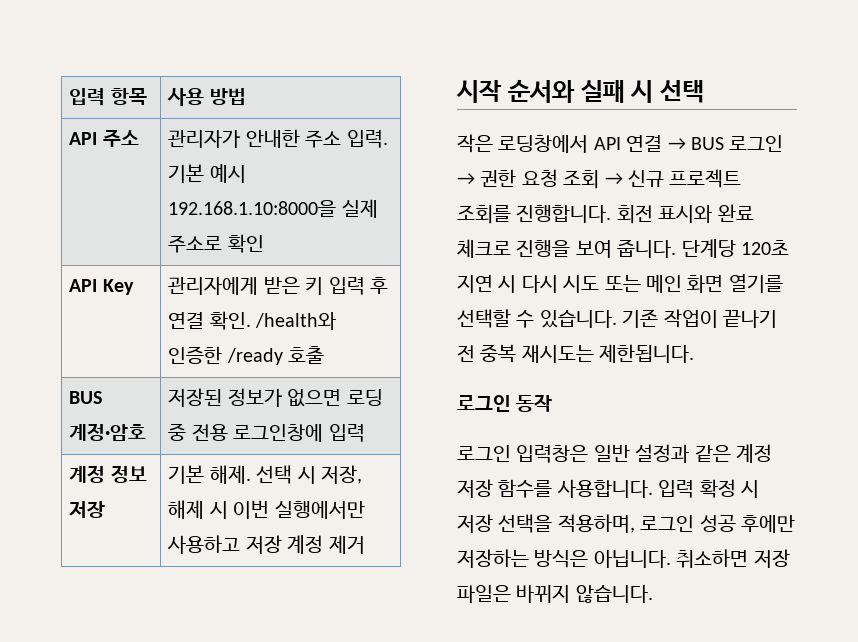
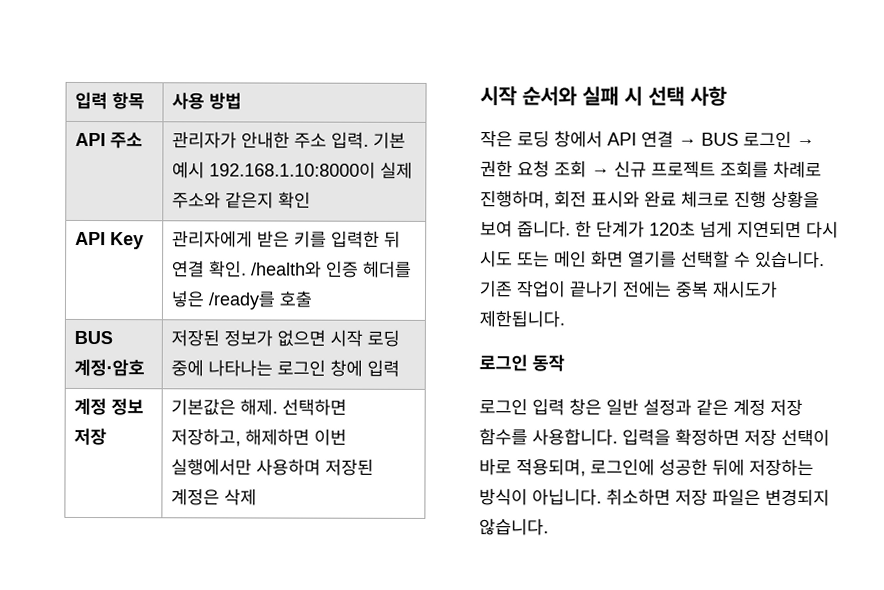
- API 주소 | 관리자가 안내한 주소 입력. 기본 예시 192.168.1.10:8000을 실제 주소로 확인
+ API 주소 | 관리자가 안내한 주소 입력. 기본 예시 192.168.1.10:8000이 실제 주소와 같은지 확인
- API Key | 관리자에게 받은 키 입력 후 연결 확인. /health와 인증한 /ready 호출
+ API Key | 관리자에게 받은 키를 입력한 뒤 연결 확인. /health와 인증 헤더를 넣은 /ready를 호출
- BUS 계정·암호 | 저장된 정보가 없으면 로딩 중 전용 로그인창에 입력
- 계정 정보 저장 | 기본 해제. 선택 시 저장, 해제 시 이번 실행에서만 사용하고 저장 계정 제거
+ BUS 계정·암호 | 저장된 정보가 없으면 시작 로딩 중에 나타나는 로그인 창에 입력
+ 계정 정보 저장 | 기본값은 해제. 선택하면 저장하고, 해제하면 이번 실행에서만 사용하며 저장된 계정은 삭제
- 시작 순서와 실패 시 선택
+ 시작 순서와 실패 시 선택 사항
- 작은 로딩창에서 API 연결 → BUS 로그인 → 권한 요청 조회 → 신규 프로젝트 조회를 진행합니다. 회전 표시와 완료 체크로 진행을 보여 줍니다. 단계당 120초 지연 시 다시 시도 또는 메인 화면 열기를 선택할 수 있습니다.
+ 작은 로딩 창에서 API 연결 → BUS 로그인 → 권한 요청 조회 → 신규 프로젝트 조회를 차례로 진행하며, 회전 표시와 완료 체크로 진행 상황을 보여 줍니다. 한 단계가 120초 넘게 지연되면 다시 시도 또는 메인 화면 열기를 선택할 수 있습니다.
- 기존 작업이 끝나기 전 중복 재시도는 제한됩니다.
+ 기존 작업이 끝나기 전에는 중복 재시도가 제한됩니다.
- 로그인 입력창은 일반 설정과 같은 계정 저장 함수를 사용합니다.
+ 로그인 입력 창은 일반 설정과 같은 계정 저장 함수를 사용합니다.
- 입력 확정 시 저장 선택을 적용하며, 로그인 성공 후에만 저장하는 방식은 아닙니다.
+ 입력을 확정하면 저장 선택이 바로 적용되며, 로그인에 성공한 뒤에 저장하는 방식이 아닙니다.
- 취소하면 저장 파일은 바뀌지 않습니다.
+ 취소하면 저장 파일은 변경되지 않습니다.

